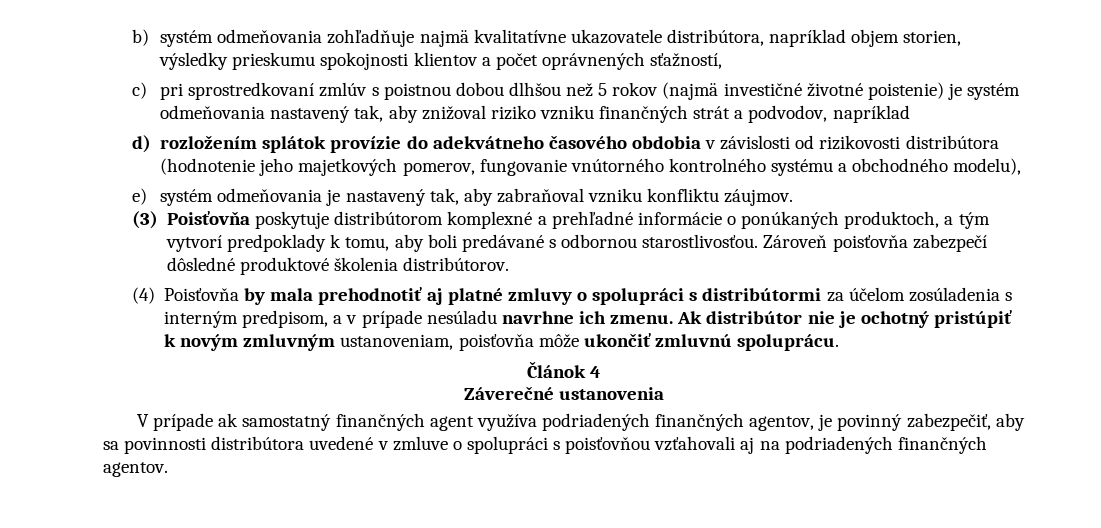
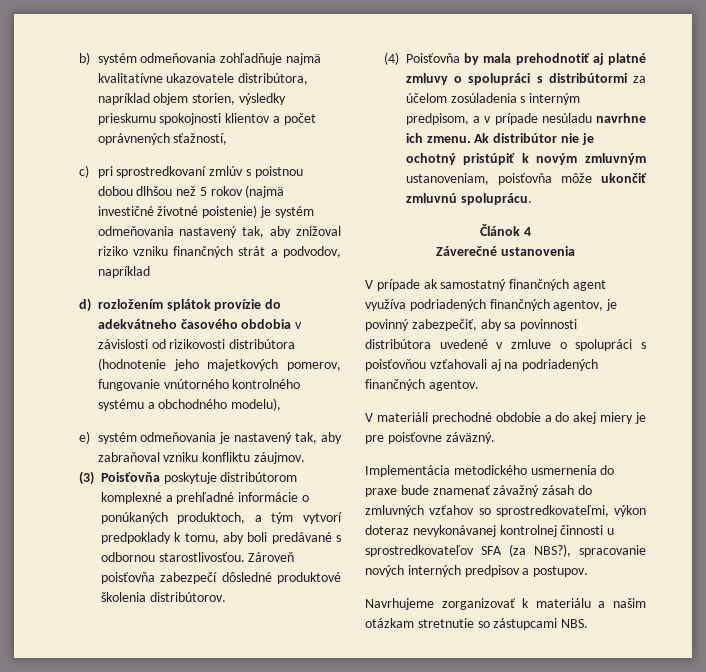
+ V materiáli prechodné obdobie a do akej miery je pre poisťovne záväzný.
+ Implementácia metodického usmernenia do praxe bude znamenať závažný zásah do zmluvných vzťahov so sprostredkovateľmi, výkon doteraz nevykonávanej kontrolnej činnosti u sprostredkovateľov SFA (za NBS?), spracovanie nových interných predpisov a postupov.
+ Navrhujeme zorganizovať k materiálu a našim otázkam stretnutie so zástupcami NBS.

